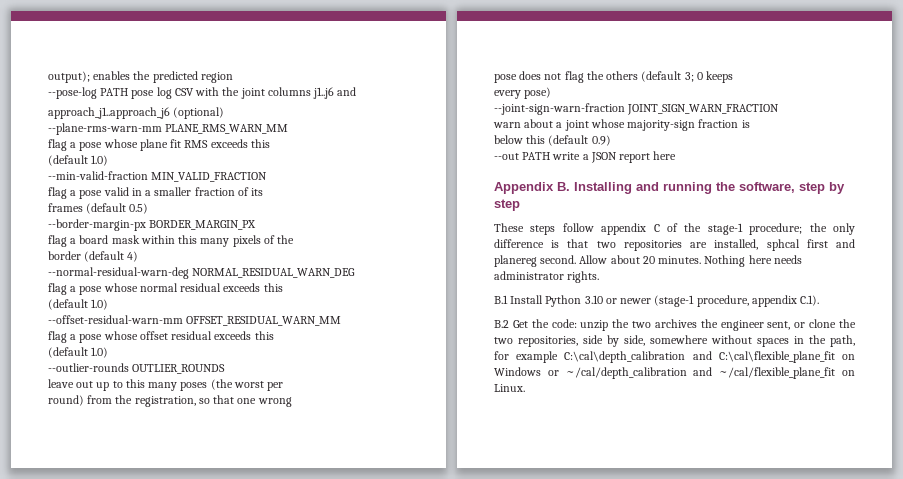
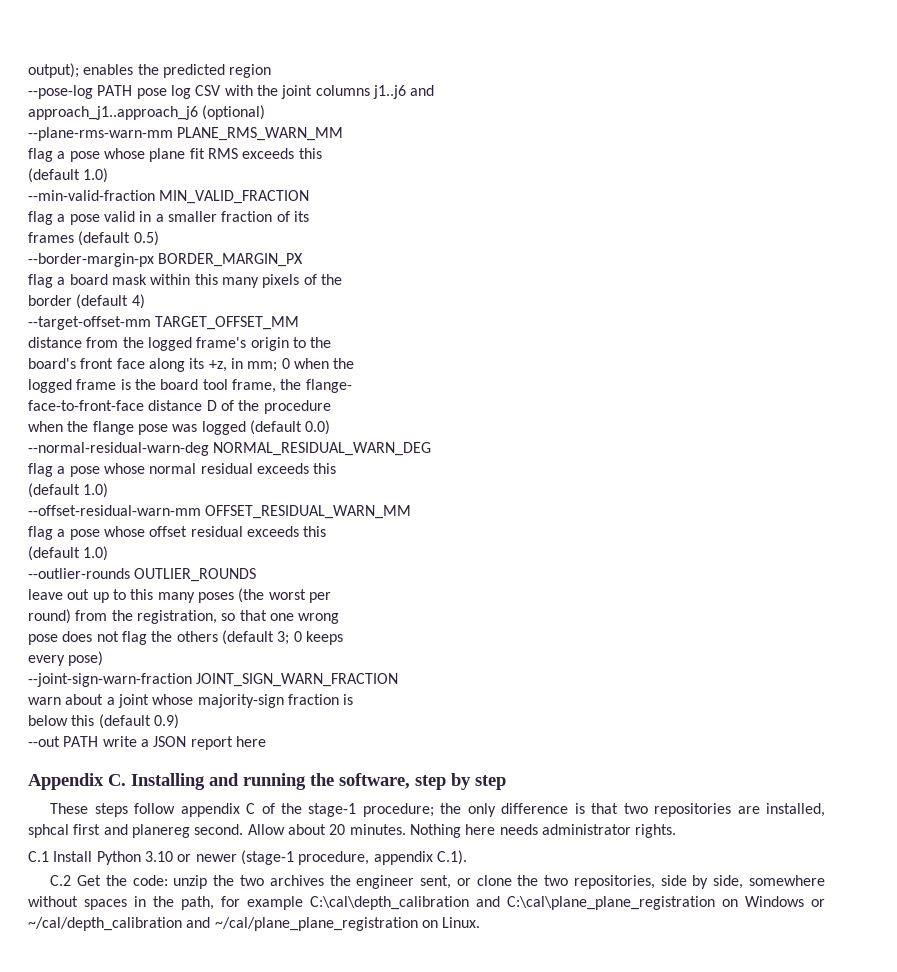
+ --target-offset-mm TARGET_OFFSET_MM
+ distance from the logged frame's origin to the
+ board's front face along its +z, in mm; 0 when the
+ logged frame is the board tool frame, the flange-
+ face-to-front-face distance D of the procedure
+ when the flange pose was logged (default 0.0)
- Appendix B. Installing and running the software, step by step
+ Appendix C. Installing and running the software, step by step
- B.1 Install Python 3.10 or newer (stage-1 procedure, appendix C.1).
+ C.1 Install Python 3.10 or newer (stage-1 procedure, appendix C.1).
- B.2 Get the code: unzip the two archives the engineer sent, or clone the two repositories, side by side, somewhere without spaces in the path, for example C:\cal\depth_calibration and C:\cal\flexible_plane_fit on Windows or ~/cal/depth_calibration and ~/cal/flexible_plane_fit on Linux.
+ C.2 Get the code: unzip the two archives the engineer sent, or clone the two repositories, side by side, somewhere without spaces in the path, for example C:\cal\depth_calibration and C:\cal\plane_plane_registration on Windows or ~/cal/depth_calibration and ~/cal/plane_plane_registration on Linux.

